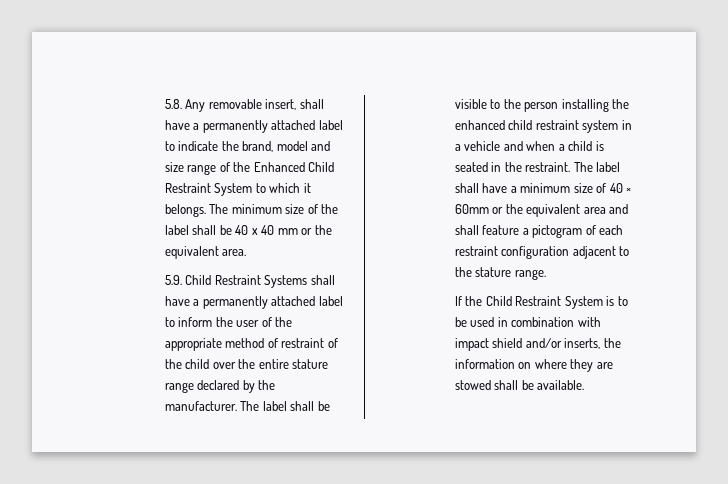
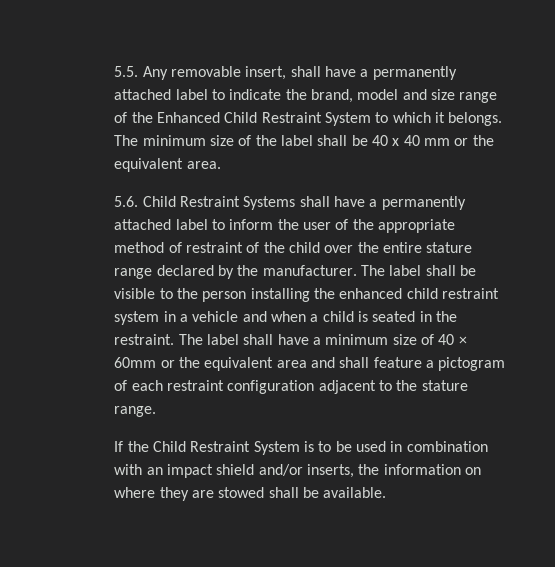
- 5.8. Any removable insert, shall have a permanently attached label to indicate the brand, model and size range of the Enhanced Child Restraint System to which it belongs.
+ 5.5. Any removable insert, shall have a permanently attached label to indicate the brand, model and size range of the Enhanced Child Restraint System to which it belongs.
- 5.9. Child Restraint Systems shall have a permanently attached label to inform the user of the appropriate method of restraint of the child over the entire stature range declared by the manufacturer.
+ 5.6. Child Restraint Systems shall have a permanently attached label to inform the user of the appropriate method of restraint of the child over the entire stature range declared by the manufacturer.
- If the Child Restraint System is to be used in combination with impact shield and/or inserts, the information on where they are stowed shall be available.
+ If the Child Restraint System is to be used in combination with an impact shield and/or inserts, the information on where they are stowed shall be available.

